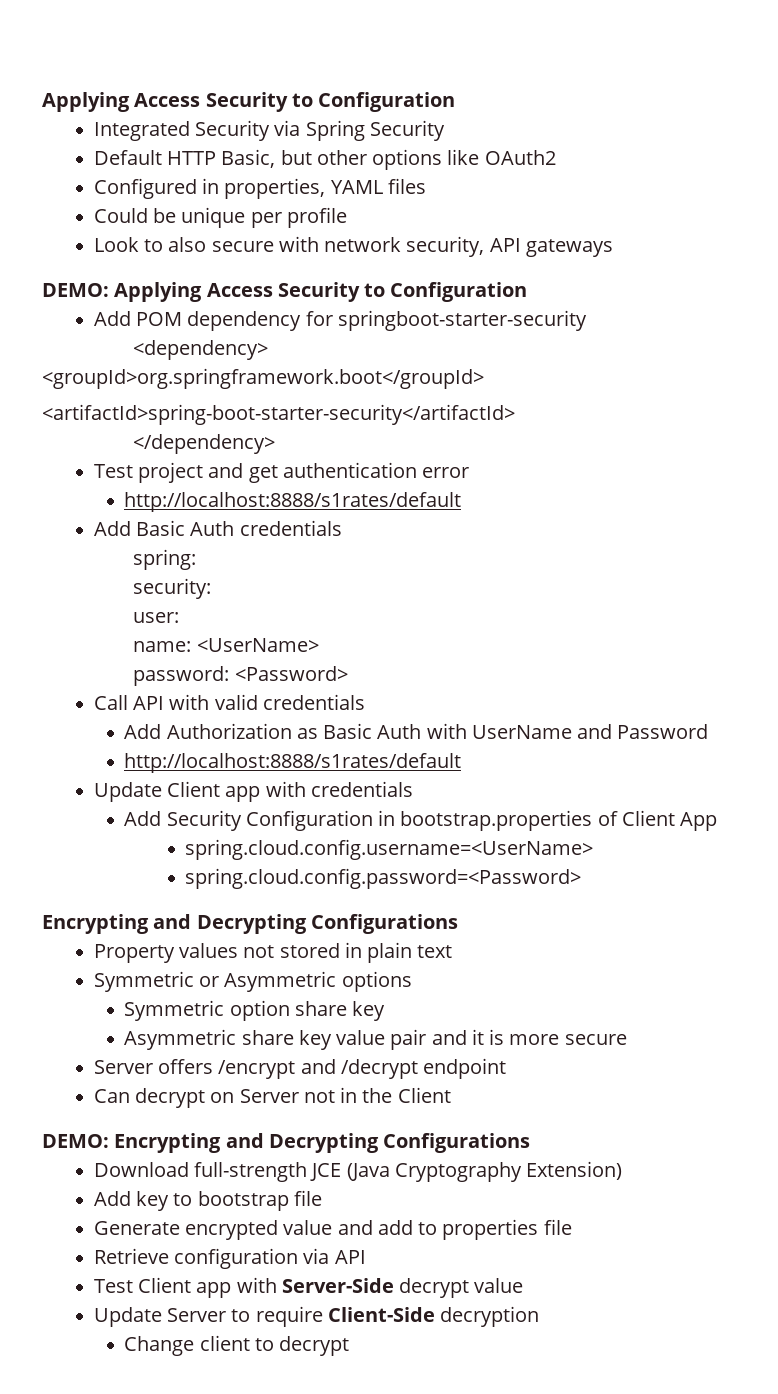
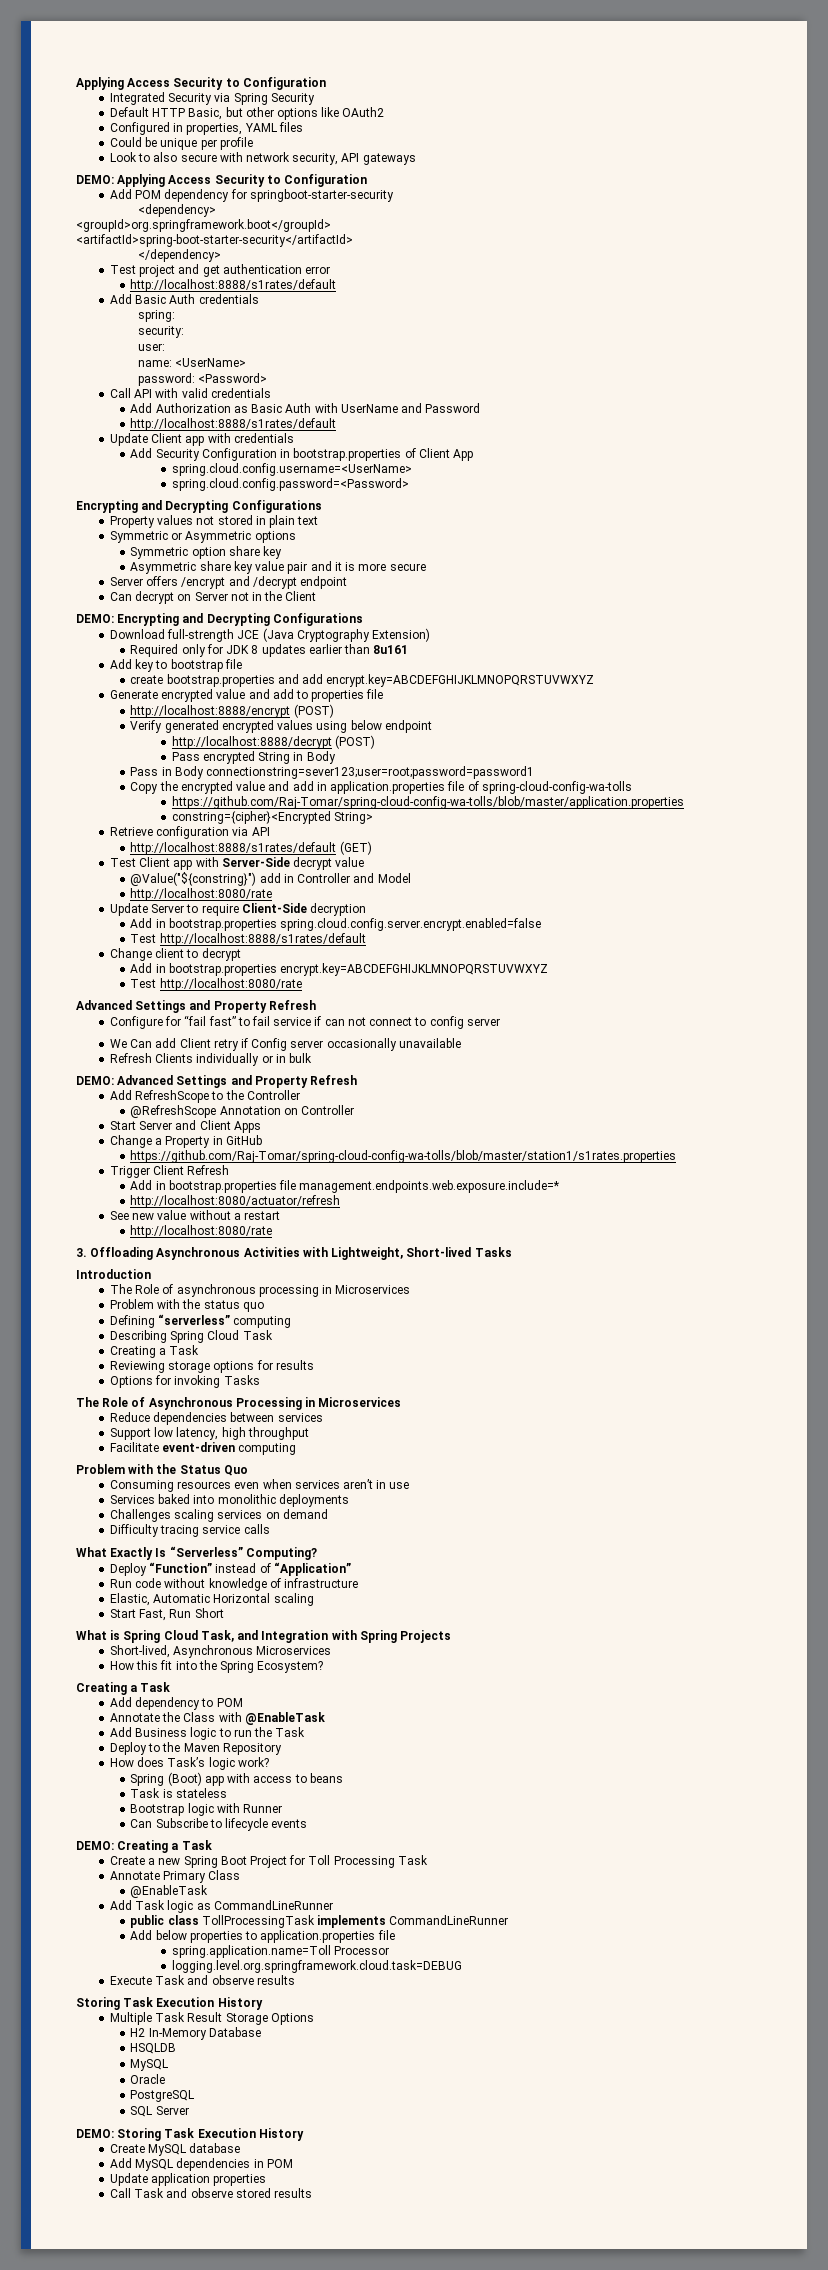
+ Required only for JDK 8 updates earlier than 8u161
+ create bootstrap.properties and add encrypt.key=ABCDEFGHIJKLMNOPQRSTUVWXYZ
+ http://localhost:8888/encrypt (POST)
+ Verify generated encrypted values using below endpoint
+ http://localhost:8888/decrypt (POST)
+ Pass encrypted String in Body
+ Pass in Body connectionstring=sever123;user=root;password=password1
+ Copy the encrypted value and add in application.properties file of spring-cloud-config-wa-tolls
+ https://github.com/Raj-Tomar/spring-cloud-config-wa-tolls/blob/master/application.properties
+ constring={cipher}<Encrypted String>
+ http://localhost:8888/s1rates/default (GET)
+ @Value("${constring}") add in Controller and Model
+ http://localhost:8080/rate
+ Add in bootstrap.properties spring.cloud.config.server.encrypt.enabled=false
+ Test http://localhost:8888/s1rates/default
  Change client to decrypt
+ Add in bootstrap.properties encrypt.key=ABCDEFGHIJKLMNOPQRSTUVWXYZ
+ Test http://localhost:8080/rate
+ Advanced Settings and Property Refresh
+ Configure for “fail fast” to fail service if can not connect to config server
+ We Can add Client retry if Config server occasionally unavailable
+ Refresh Clients individually or in bulk
+ DEMO: Advanced Settings and Property Refresh
+ Add RefreshScope to the Controller
+ @RefreshScope Annotation on Controller
+ Start Server and Client Apps
+ Change a Property in GitHub
+ https://github.com/Raj-Tomar/spring-cloud-config-wa-tolls/blob/master/station1/s1rates.properties
+ Trigger Client Refresh
+ Add in bootstrap.properties file management.endpoints.web.exposure.include=*
+ http://localhost:8080/actuator/refresh
+ See new value without a restart
+ http://localhost:8080/rate
+ 3. Offloading Asynchronous Activities with Lightweight, Short-lived Tasks
+ Introduction
+ The Role of asynchronous processing in Microservices
+ Problem with the status quo
+ Defining “serverless” computing
+ Describing Spring Cloud Task
+ Creating a Task
+ Reviewing storage options for results
+ Options for invoking Tasks
+ The Role of Asynchronous Processing in Microservices
+ Reduce dependencies between services
+ Support low latency, high throughput
+ Facilitate event-driven computing
+ Problem with the Status Quo
+ Consuming resources even when services aren’t in use
+ Services baked into monolithic deployments
+ Challenges scaling services on demand
+ Difficulty tracing service calls
+ What Exactly Is “Serverless” Computing?
+ Deploy “Function” instead of “Application”
+ Run code without knowledge of infrastructure
+ Elastic, Automatic Horizontal scaling
+ Start Fast, Run Short
+ What is Spring Cloud Task, and Integration with Spring Projects
+ Short-lived, Asynchronous Microservices
+ How this fit into the Spring Ecosystem?
+ Creating a Task
+ Add dependency to POM
+ Annotate the Class with @EnableTask
+ Add Business logic to run the Task
+ Deploy to the Maven Repository
+ How does Task’s logic work?
+ Spring (Boot) app with access to beans
+ Task is stateless
+ Bootstrap logic with Runner
+ Can Subscribe to lifecycle events
+ DEMO: Creating a Task
+ Create a new Spring Boot Project for Toll Processing Task
+ Annotate Primary Class
+ @EnableTask
+ Add Task logic as CommandLineRunner
+ public class TollProcessingTask implements CommandLineRunner
+ Add below properties to application.properties file
+ spring.application.name=Toll Processor
+ logging.level.org.springframework.cloud.task=DEBUG
+ Execute Task and observe results
+ Storing Task Execution History
+ Multiple Task Result Storage Options
+ H2 In-Memory Database
+ HSQLDB
+ MySQL
+ Oracle
+ PostgreSQL
+ SQL Server
+ DEMO: Storing Task Execution History
+ Create MySQL database
+ Add MySQL dependencies in POM
+ Update application properties
+ Call Task and observe stored results

